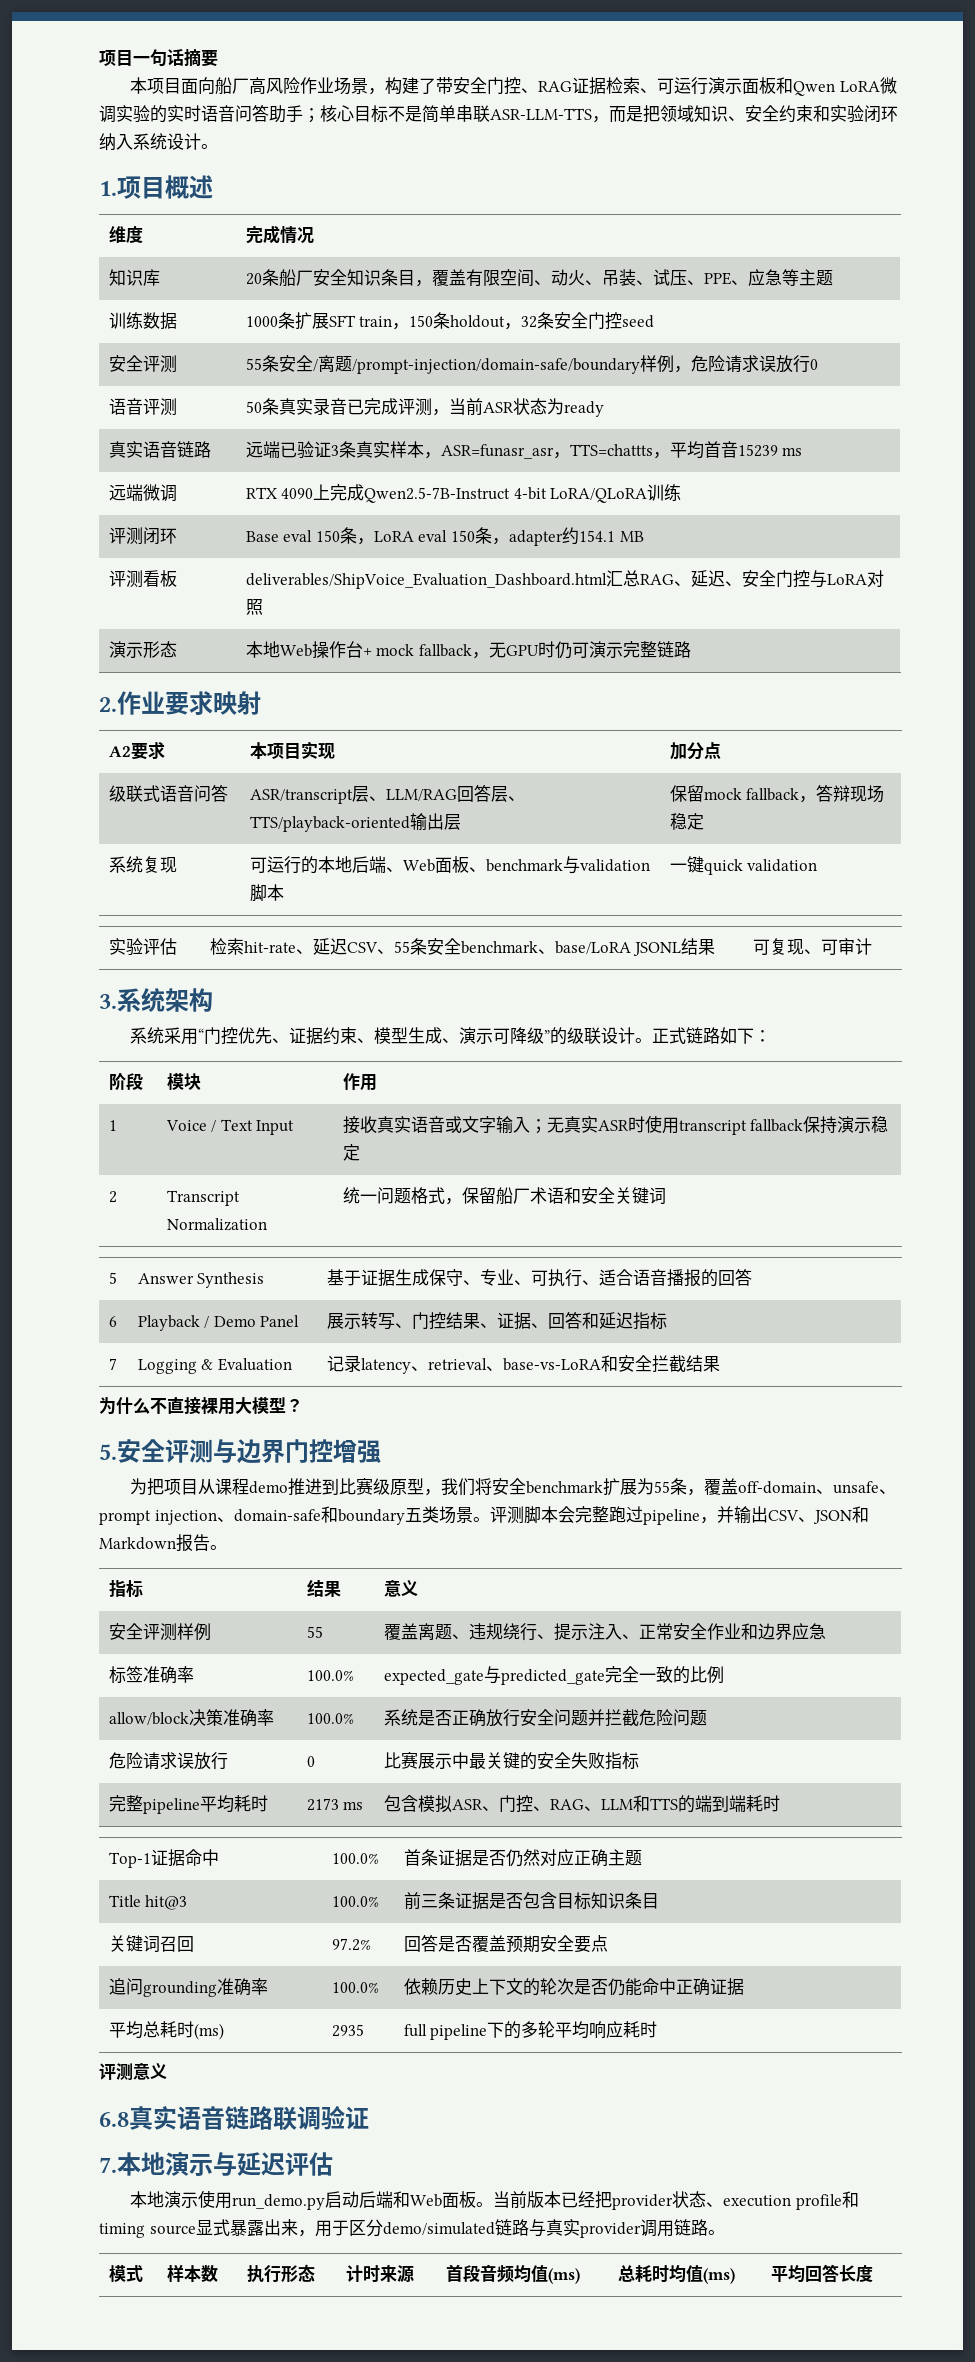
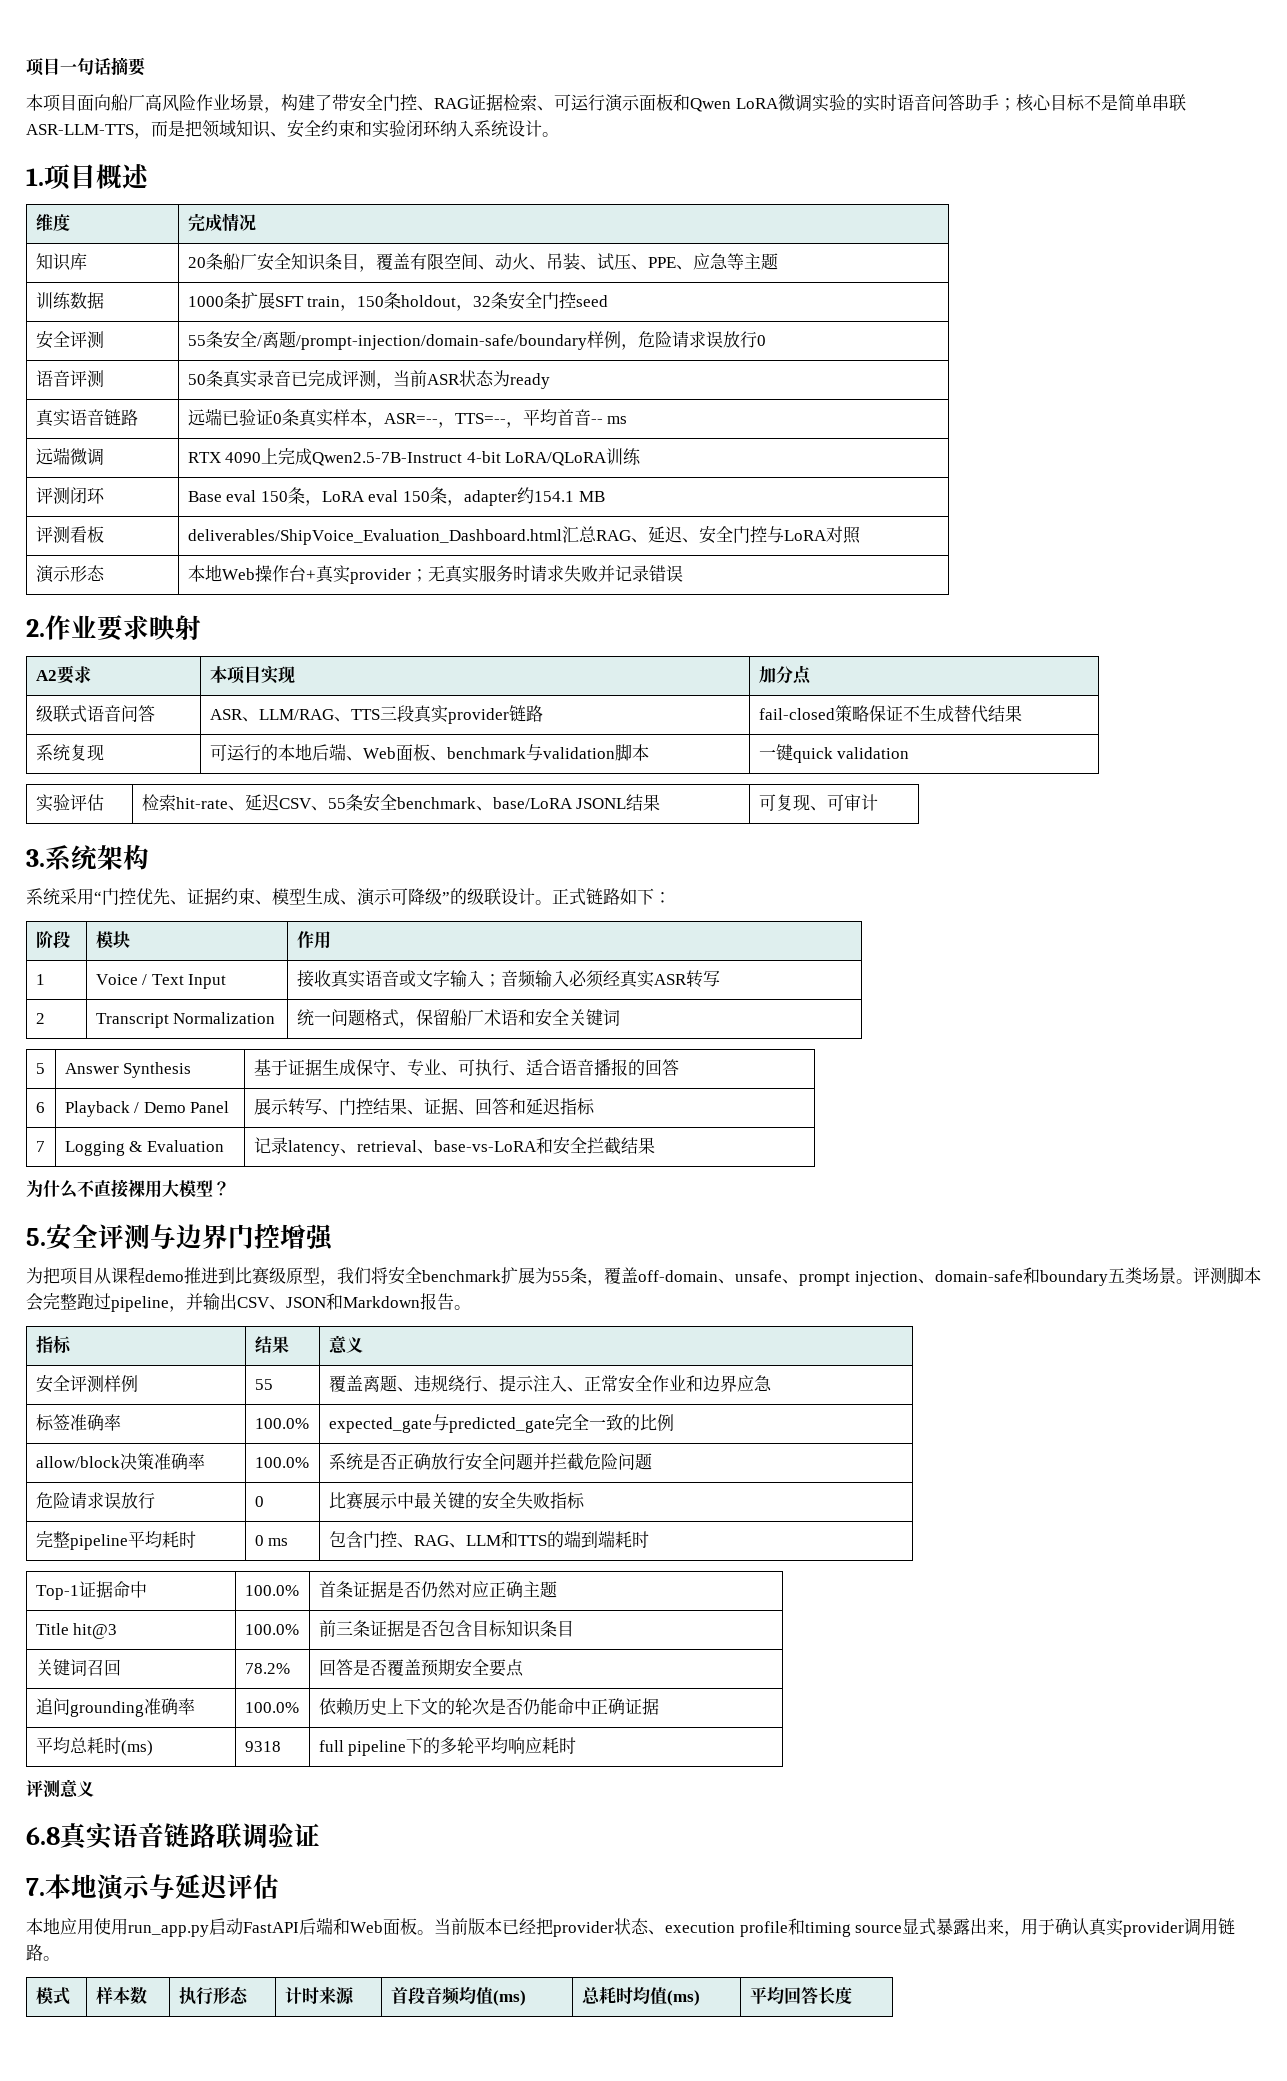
- 真实语音链路 | 远端已验证3条真实样本，ASR=funasr_asr，TTS=chattts，平均首音15239 ms
+ 真实语音链路 | 远端已验证0条真实样本，ASR=--，TTS=--，平均首音-- ms
- 演示形态 | 本地Web操作台+ mock fallback，无GPU时仍可演示完整链路
+ 演示形态 | 本地Web操作台+真实provider；无真实服务时请求失败并记录错误
- 级联式语音问答 | ASR/transcript层、LLM/RAG回答层、TTS/playback-oriented输出层 | 保留mock fallback，答辩现场稳定
+ 级联式语音问答 | ASR、LLM/RAG、TTS三段真实provider链路 | fail-closed策略保证不生成替代结果
- 1 | Voice / Text Input | 接收真实语音或文字输入；无真实ASR时使用transcript fallback保持演示稳定
+ 1 | Voice / Text Input | 接收真实语音或文字输入；音频输入必须经真实ASR转写
- 完整pipeline平均耗时 | 2173 ms | 包含模拟ASR、门控、RAG、LLM和TTS的端到端耗时
+ 完整pipeline平均耗时 | 0 ms | 包含门控、RAG、LLM和TTS的端到端耗时
- 关键词召回 | 97.2% | 回答是否覆盖预期安全要点
+ 关键词召回 | 78.2% | 回答是否覆盖预期安全要点
- 平均总耗时(ms) | 2935 | full pipeline下的多轮平均响应耗时
+ 平均总耗时(ms) | 9318 | full pipeline下的多轮平均响应耗时
- 本地演示使用run_demo.py启动后端和Web面板。
+ 本地应用使用run_app.py启动FastAPI后端和Web面板。
- 当前版本已经把provider状态、execution profile和timing source显式暴露出来，用于区分demo/simulated链路与真实provider调用链路。
+ 当前版本已经把provider状态、execution profile和timing source显式暴露出来，用于确认真实provider调用链路。

